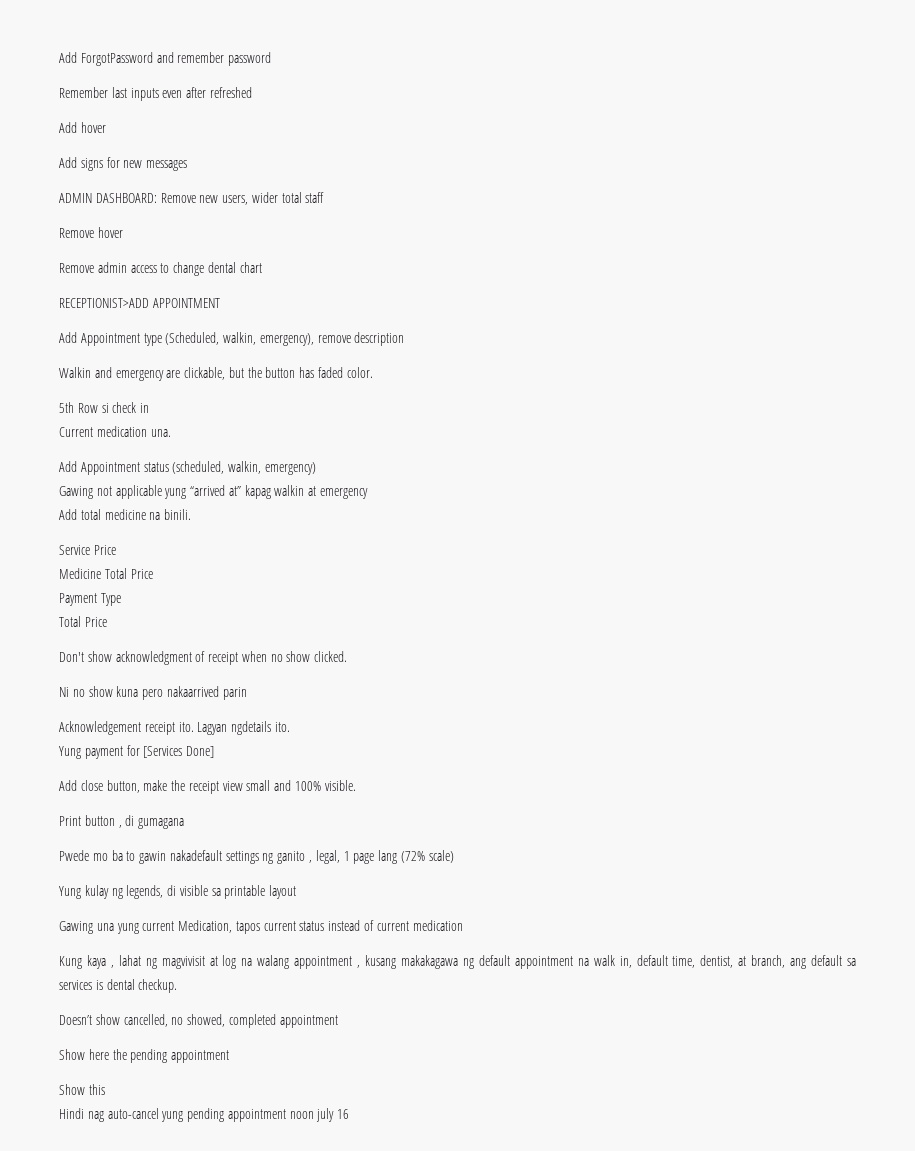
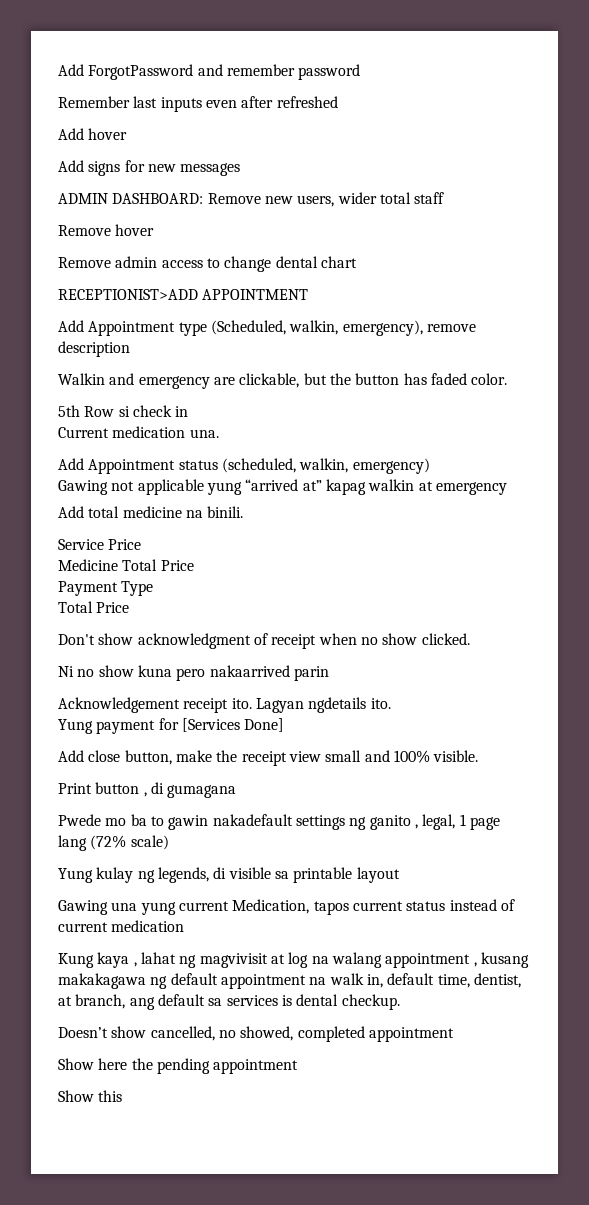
- Hindi nag auto-cancel yung pending appointment noon july 16

